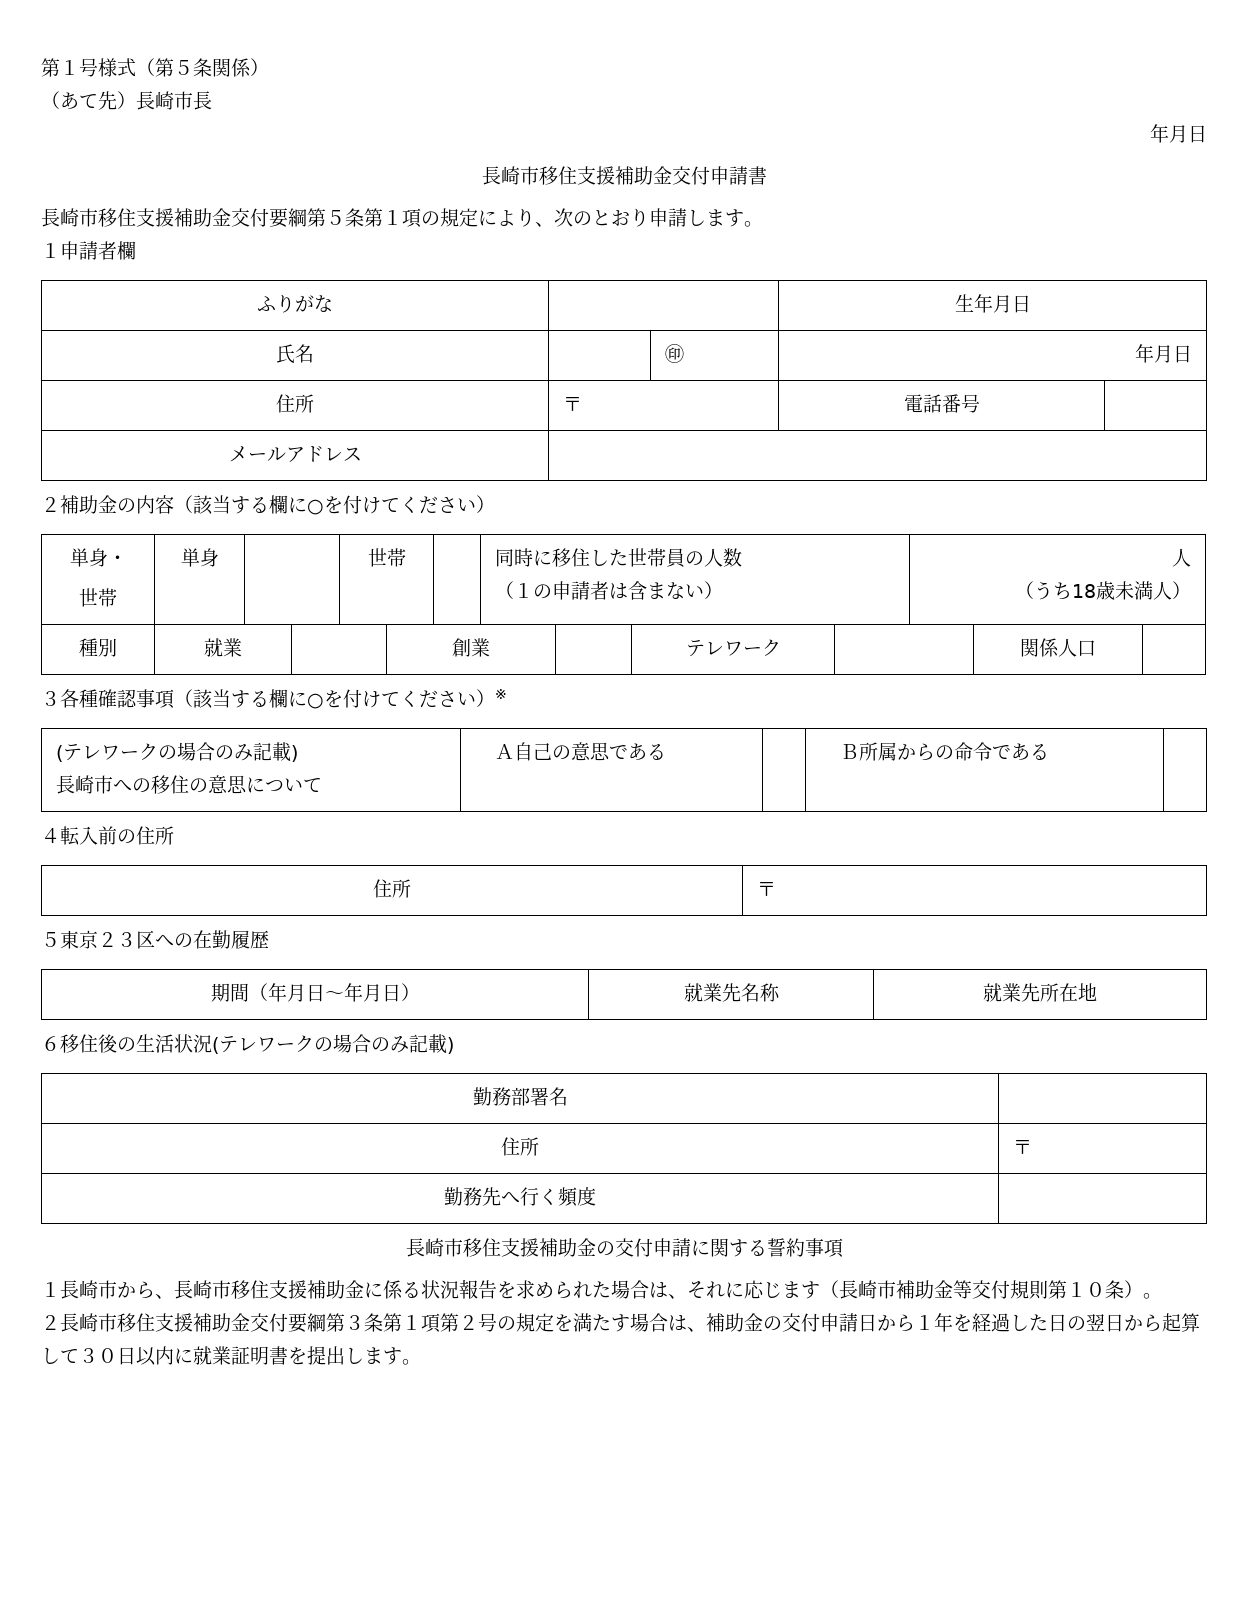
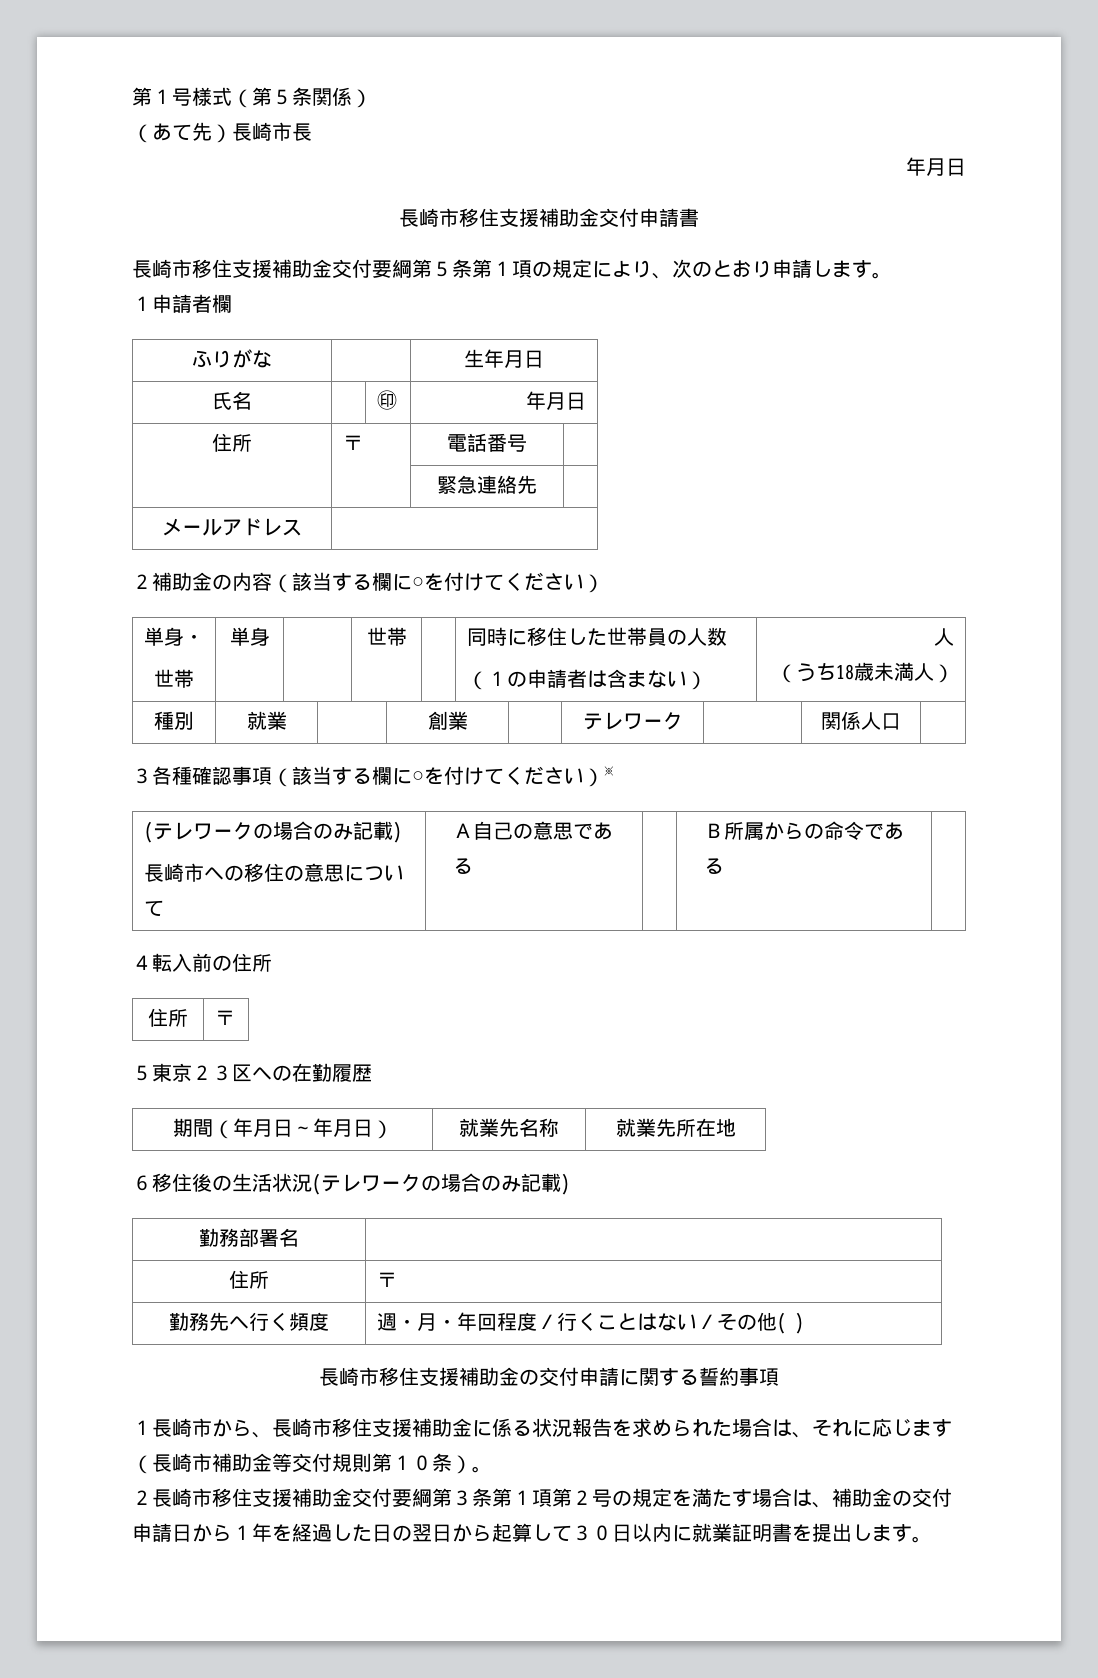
+ | | 緊急連絡先 |
- 勤務先へ行く頻度 |
+ 勤務先へ行く頻度 | 週・月・年回程度／行くことはない／その他( )

